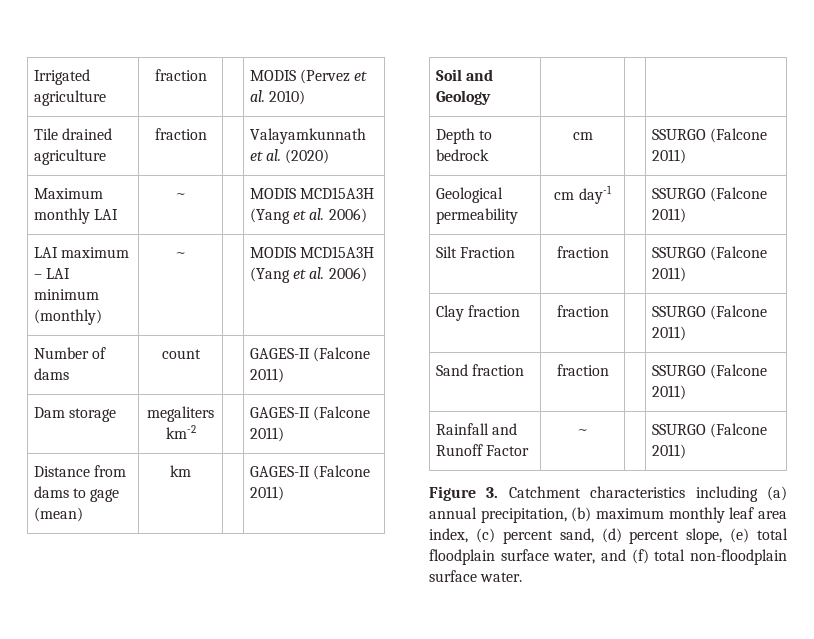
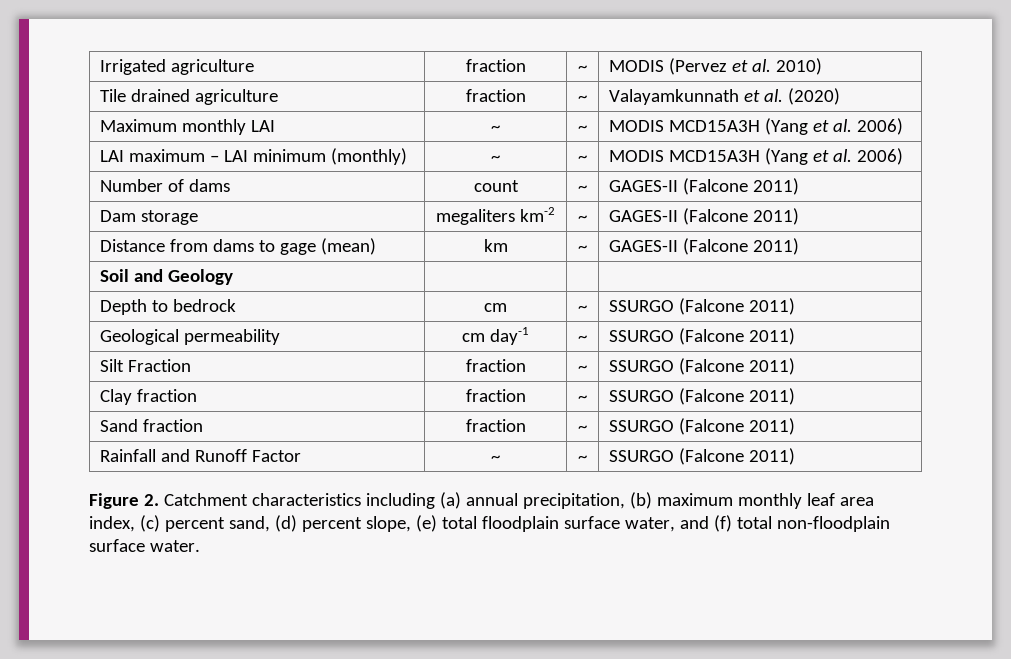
- Irrigated agriculture | fraction | | MODIS (Pervez et al. 2010)
+ Irrigated agriculture | fraction | ~ | MODIS (Pervez et al. 2010)
- Tile drained agriculture | fraction | | Valayamkunnath et al. (2020)
+ Tile drained agriculture | fraction | ~ | Valayamkunnath et al. (2020)
- Maximum monthly LAI | ~ | | MODIS MCD15A3H (Yang et al. 2006)
+ Maximum monthly LAI | ~ | ~ | MODIS MCD15A3H (Yang et al. 2006)
- LAI maximum – LAI minimum (monthly) | ~ | | MODIS MCD15A3H (Yang et al. 2006)
+ LAI maximum – LAI minimum (monthly) | ~ | ~ | MODIS MCD15A3H (Yang et al. 2006)
- Number of dams | count | | GAGES-II (Falcone 2011)
+ Number of dams | count | ~ | GAGES-II (Falcone 2011)
- Dam storage | megaliters km-2 | | GAGES-II (Falcone 2011)
+ Dam storage | megaliters km-2 | ~ | GAGES-II (Falcone 2011)
- Distance from dams to gage (mean) | km | | GAGES-II (Falcone 2011)
+ Distance from dams to gage (mean) | km | ~ | GAGES-II (Falcone 2011)
- Depth to bedrock | cm | | SSURGO (Falcone 2011)
+ Depth to bedrock | cm | ~ | SSURGO (Falcone 2011)
- Geological permeability | cm day-1 | | SSURGO (Falcone 2011)
+ Geological permeability | cm day-1 | ~ | SSURGO (Falcone 2011)
- Silt Fraction | fraction | | SSURGO (Falcone 2011)
+ Silt Fraction | fraction | ~ | SSURGO (Falcone 2011)
- Clay fraction | fraction | | SSURGO (Falcone 2011)
+ Clay fraction | fraction | ~ | SSURGO (Falcone 2011)
- Sand fraction | fraction | | SSURGO (Falcone 2011)
+ Sand fraction | fraction | ~ | SSURGO (Falcone 2011)
- Rainfall and Runoff Factor | ~ | | SSURGO (Falcone 2011)
+ Rainfall and Runoff Factor | ~ | ~ | SSURGO (Falcone 2011)
- Figure 3. Catchment characteristics including (a) annual precipitation, (b) maximum monthly leaf area index, (c) percent sand, (d) percent slope, (e) total floodplain surface water, and (f) total non-floodplain surface water.
+ Figure 2. Catchment characteristics including (a) annual precipitation, (b) maximum monthly leaf area index, (c) percent sand, (d) percent slope, (e) total floodplain surface water, and (f) total non-floodplain surface water.

